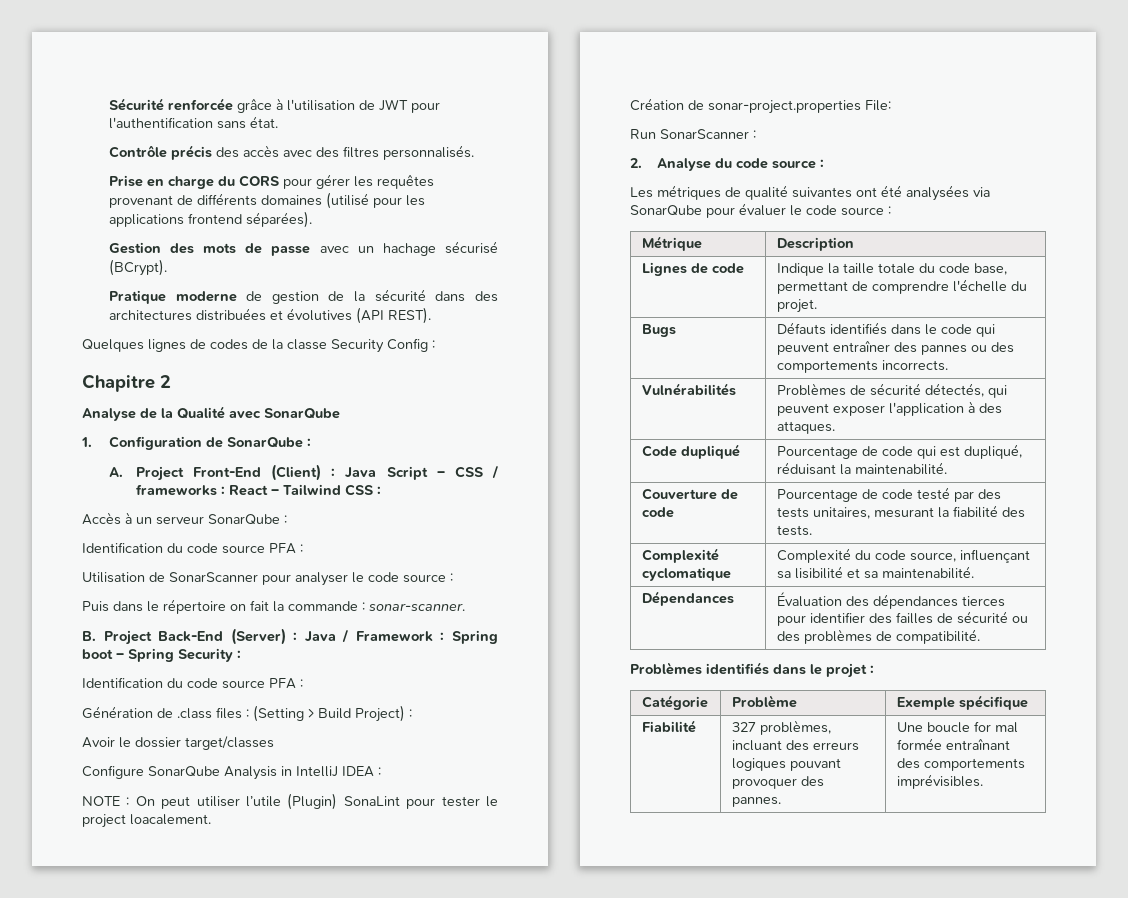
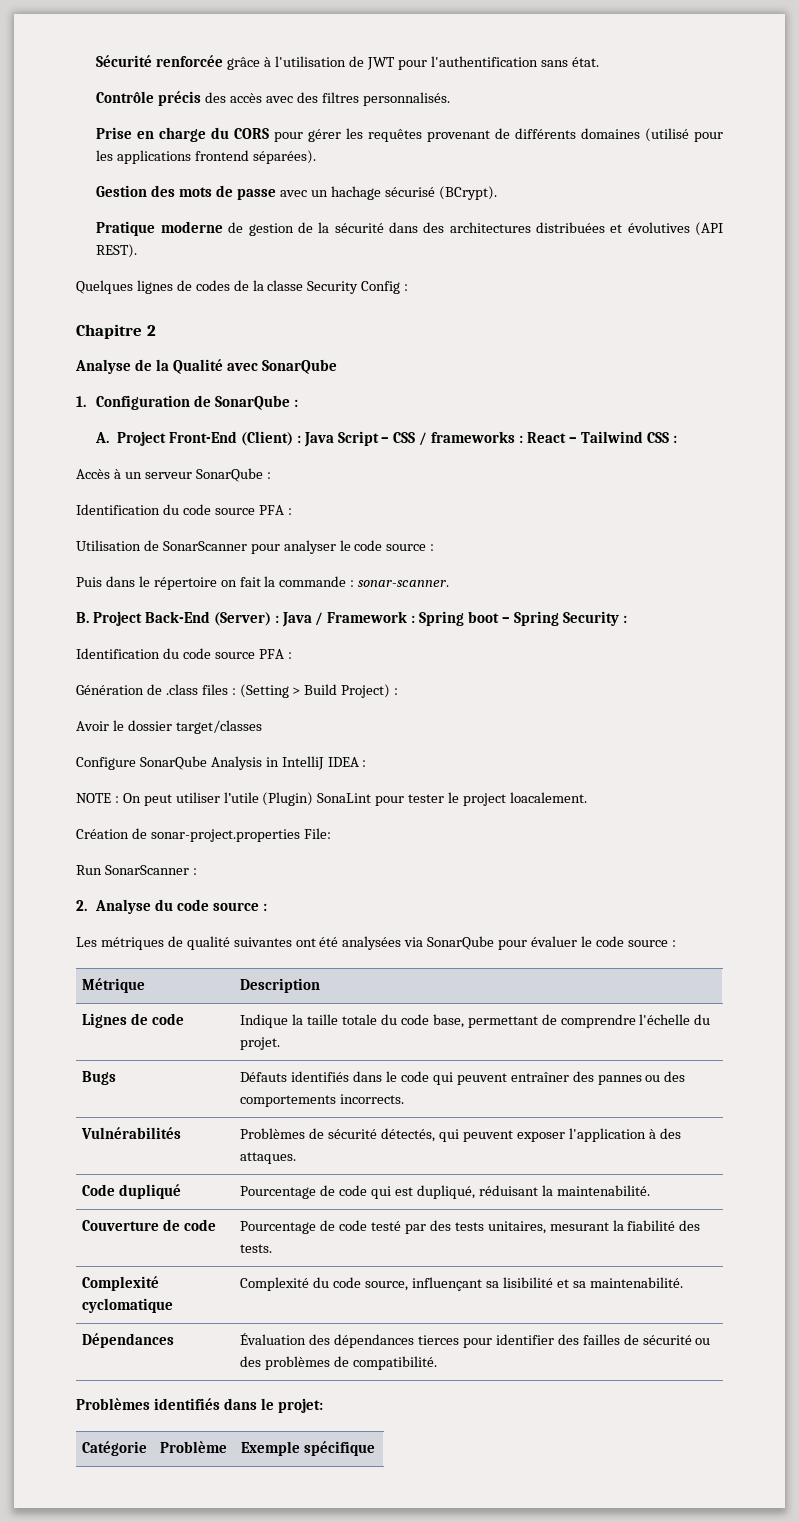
- Problèmes identifiés dans le projet :
+ Problèmes identifiés dans le projet:
- Fiabilité | 327 problèmes, incluant des erreurs logiques pouvant provoquer des pannes. | Une boucle for mal formée entraînant des comportements imprévisibles.

